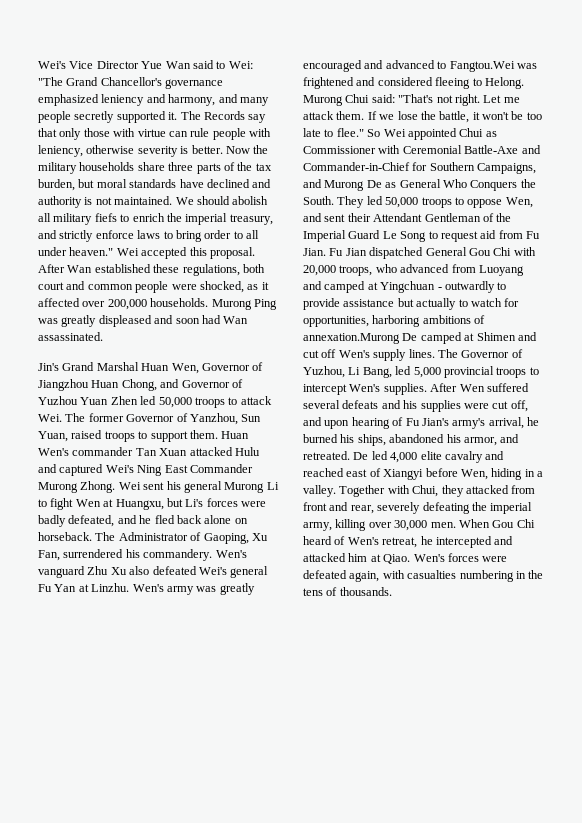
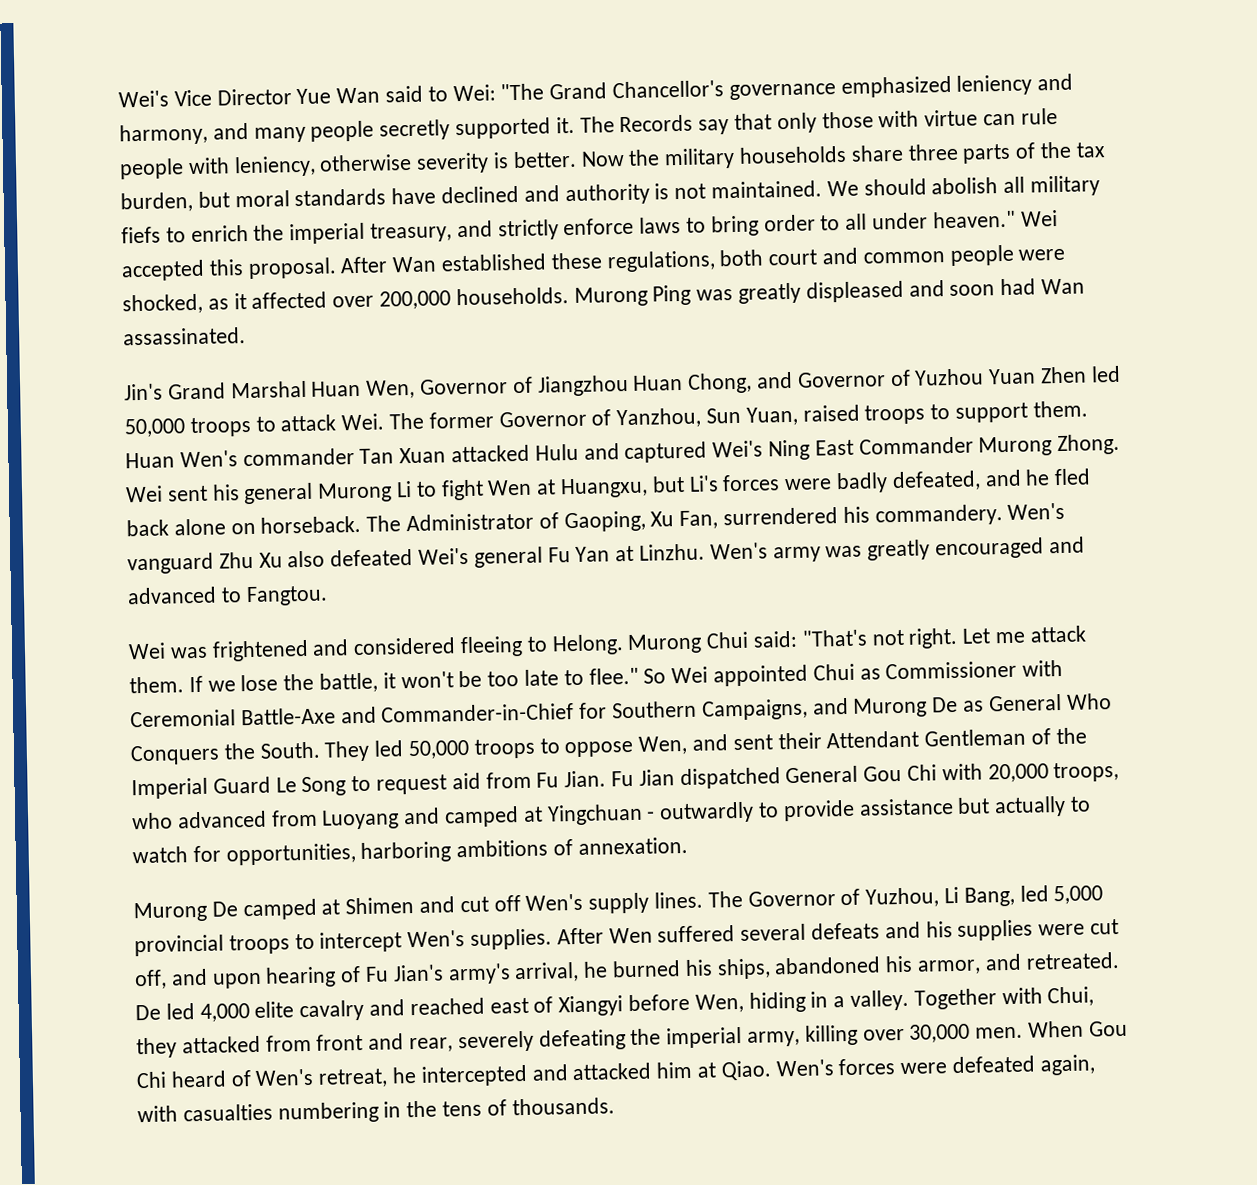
- Wen's army was greatly encouraged and advanced to Fangtou.Wei was frightened and considered fleeing to Helong.
+ Wen's army was greatly encouraged and advanced to Fangtou.
+ Wei was frightened and considered fleeing to Helong.
- Fu Jian dispatched General Gou Chi with 20,000 troops, who advanced from Luoyang and camped at Yingchuan - outwardly to provide assistance but actually to watch for opportunities, harboring ambitions of annexation.Murong De camped at Shimen and cut off Wen's supply lines.
+ Fu Jian dispatched General Gou Chi with 20,000 troops, who advanced from Luoyang and camped at Yingchuan - outwardly to provide assistance but actually to watch for opportunities, harboring ambitions of annexation.
+ Murong De camped at Shimen and cut off Wen's supply lines.

